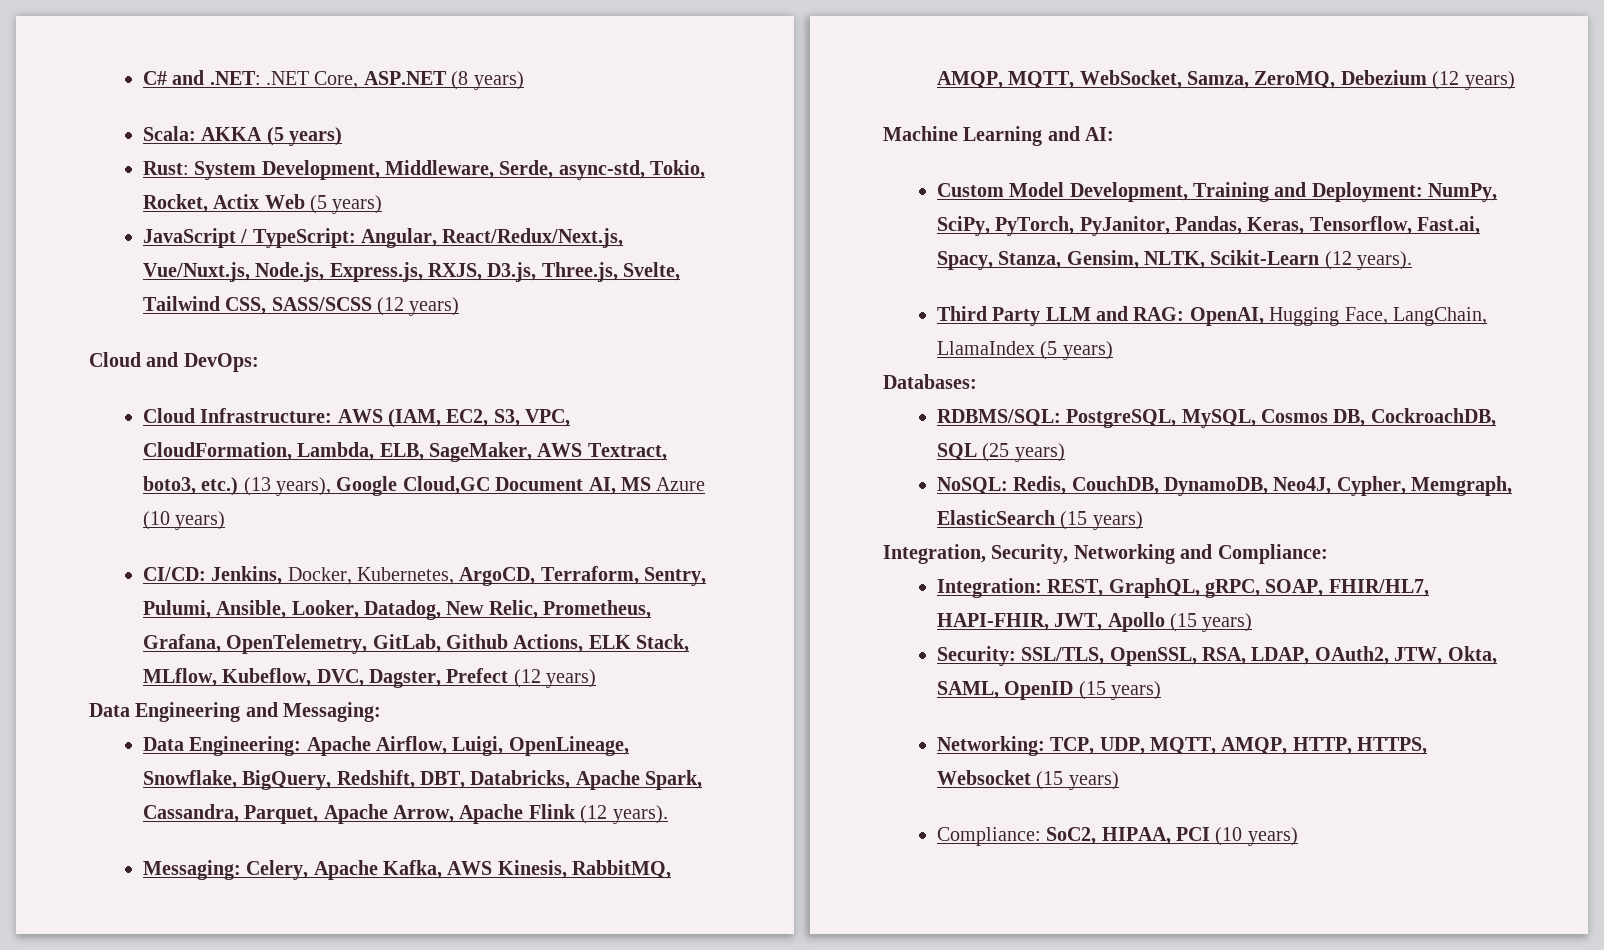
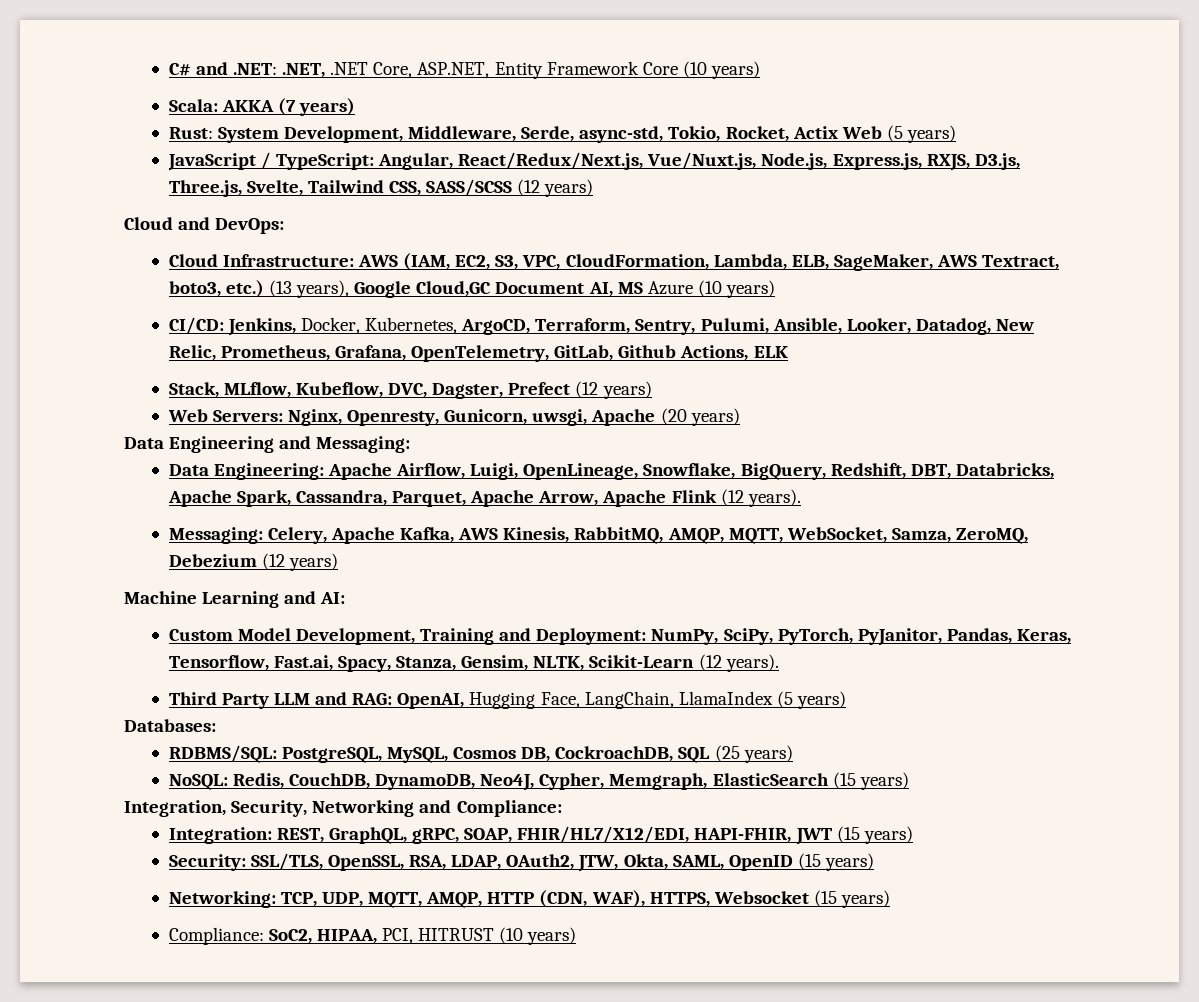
- C# and .NET: .NET Core, ASP.NET (8 years)
+ C# and .NET: .NET, .NET Core, ASP.NET, Entity Framework Core (10 years)
- Scala: AKKA (5 years)
+ Scala: AKKA (7 years)
- CI/CD: Jenkins, Docker, Kubernetes, ArgoCD, Terraform, Sentry, Pulumi, Ansible, Looker, Datadog, New Relic, Prometheus, Grafana, OpenTelemetry, GitLab, Github Actions, ELK Stack, MLflow, Kubeflow, DVC, Dagster, Prefect (12 years)
+ CI/CD: Jenkins, Docker, Kubernetes, ArgoCD, Terraform, Sentry, Pulumi, Ansible, Looker, Datadog, New Relic, Prometheus, Grafana, OpenTelemetry, GitLab, Github Actions, ELK
+ Stack, MLflow, Kubeflow, DVC, Dagster, Prefect (12 years)
+ Web Servers: Nginx, Openresty, Gunicorn, uwsgi, Apache (20 years)
- Integration: REST, GraphQL, gRPC, SOAP, FHIR/HL7, HAPI-FHIR, JWT, Apollo (15 years)
+ Integration: REST, GraphQL, gRPC, SOAP, FHIR/HL7/X12/EDI, HAPI-FHIR, JWT (15 years)
- Networking: TCP, UDP, MQTT, AMQP, HTTP, HTTPS, Websocket (15 years)
+ Networking: TCP, UDP, MQTT, AMQP, HTTP (CDN, WAF), HTTPS, Websocket (15 years)
- Compliance: SoC2, HIPAA, PCI (10 years)
+ Compliance: SoC2, HIPAA, PCI, HITRUST (10 years)

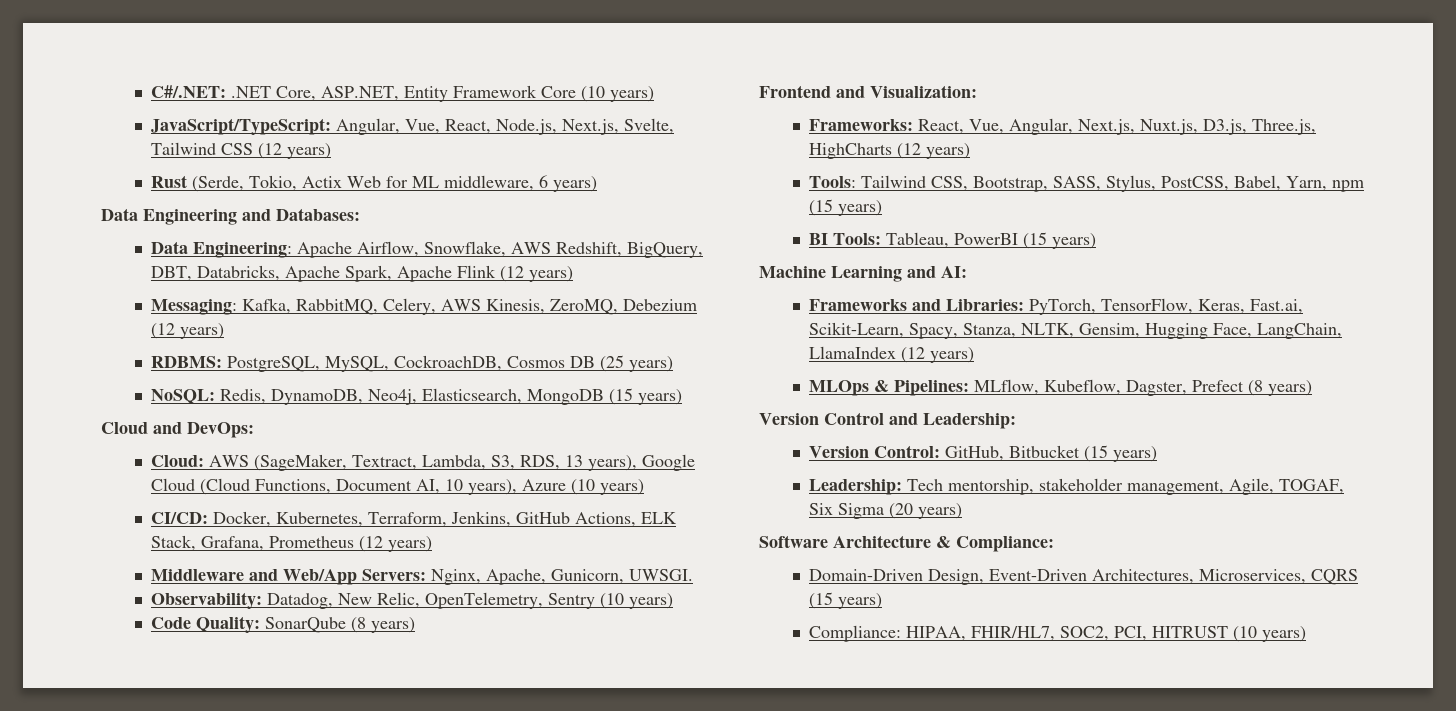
- C# and .NET: .NET, .NET Core, ASP.NET, Entity Framework Core (10 years)
+ C#/.NET: .NET Core, ASP.NET, Entity Framework Core (10 years)
- Scala: AKKA (7 years)
- Rust: System Development, Middleware, Serde, async-std, Tokio, Rocket, Actix Web (5 years)
- JavaScript / TypeScript: Angular, React/Redux/Next.js, Vue/Nuxt.js, Node.js, Express.js, RXJS, D3.js, Three.js, Svelte, Tailwind CSS, SASS/SCSS (12 years)
+ JavaScript/TypeScript: Angular, Vue, React, Node.js, Next.js, Svelte, Tailwind CSS (12 years)
+ Rust (Serde, Tokio, Actix Web for ML middleware, 6 years)
+ Data Engineering and Databases:
+ Data Engineering: Apache Airflow, Snowflake, AWS Redshift, BigQuery, DBT, Databricks, Apache Spark, Apache Flink (12 years)
+ Messaging: Kafka, RabbitMQ, Celery, AWS Kinesis, ZeroMQ, Debezium (12 years)
+ RDBMS: PostgreSQL, MySQL, CockroachDB, Cosmos DB (25 years)
+ NoSQL: Redis, DynamoDB, Neo4j, Elasticsearch, MongoDB (15 years)
  Cloud and DevOps:
- Cloud Infrastructure: AWS (IAM, EC2, S3, VPC, CloudFormation, Lambda, ELB, SageMaker, AWS Textract, boto3, etc.) (13 years), Google Cloud,GC Document AI, MS Azure (10 years)
+ Cloud: AWS (SageMaker, Textract, Lambda, S3, RDS, 13 years), Google Cloud (Cloud Functions, Document AI, 10 years), Azure (10 years)
- CI/CD: Jenkins, Docker, Kubernetes, ArgoCD, Terraform, Sentry, Pulumi, Ansible, Looker, Datadog, New Relic, Prometheus, Grafana, OpenTelemetry, GitLab, Github Actions, ELK
- Stack, MLflow, Kubeflow, DVC, Dagster, Prefect (12 years)
- Web Servers: Nginx, Openresty, Gunicorn, uwsgi, Apache (20 years)
- Data Engineering and Messaging:
- Data Engineering: Apache Airflow, Luigi, OpenLineage, Snowflake, BigQuery, Redshift, DBT, Databricks, Apache Spark, Cassandra, Parquet, Apache Arrow, Apache Flink (12 years).
- Messaging: Celery, Apache Kafka, AWS Kinesis, RabbitMQ, AMQP, MQTT, WebSocket, Samza, ZeroMQ, Debezium (12 years)
+ CI/CD: Docker, Kubernetes, Terraform, Jenkins, GitHub Actions, ELK Stack, Grafana, Prometheus (12 years)
+ Middleware and Web/App Servers: Nginx, Apache, Gunicorn, UWSGI.
+ Observability: Datadog, New Relic, OpenTelemetry, Sentry (10 years)
+ Code Quality: SonarQube (8 years)
+ Frontend and Visualization:
+ Frameworks: React, Vue, Angular, Next.js, Nuxt.js, D3.js, Three.js, HighCharts (12 years)
+ Tools: Tailwind CSS, Bootstrap, SASS, Stylus, PostCSS, Babel, Yarn, npm (15 years)
+ BI Tools: Tableau, PowerBI (15 years)
- Custom Model Development, Training and Deployment: NumPy, SciPy, PyTorch, PyJanitor, Pandas, Keras, Tensorflow, Fast.ai, Spacy, Stanza, Gensim, NLTK, Scikit-Learn (12 years).
- Third Party LLM and RAG: OpenAI, Hugging Face, LangChain, LlamaIndex (5 years)
- Databases:
- RDBMS/SQL: PostgreSQL, MySQL, Cosmos DB, CockroachDB, SQL (25 years)
- NoSQL: Redis, CouchDB, DynamoDB, Neo4J, Cypher, Memgraph, ElasticSearch (15 years)
- Integration, Security, Networking and Compliance:
- Integration: REST, GraphQL, gRPC, SOAP, FHIR/HL7/X12/EDI, HAPI-FHIR, JWT (15 years)
- Security: SSL/TLS, OpenSSL, RSA, LDAP, OAuth2, JTW, Okta, SAML, OpenID (15 years)
- Networking: TCP, UDP, MQTT, AMQP, HTTP (CDN, WAF), HTTPS, Websocket (15 years)
+ Frameworks and Libraries: PyTorch, TensorFlow, Keras, Fast.ai, Scikit-Learn, Spacy, Stanza, NLTK, Gensim, Hugging Face, LangChain, LlamaIndex (12 years)
+ MLOps & Pipelines: MLflow, Kubeflow, Dagster, Prefect (8 years)
+ Version Control and Leadership:
+ Version Control: GitHub, Bitbucket (15 years)
+ Leadership: Tech mentorship, stakeholder management, Agile, TOGAF, Six Sigma (20 years)
+ Software Architecture & Compliance:
+ Domain-Driven Design, Event-Driven Architectures, Microservices, CQRS (15 years)
- Compliance: SoC2, HIPAA, PCI, HITRUST (10 years)
+ Compliance: HIPAA, FHIR/HL7, SOC2, PCI, HITRUST (10 years)

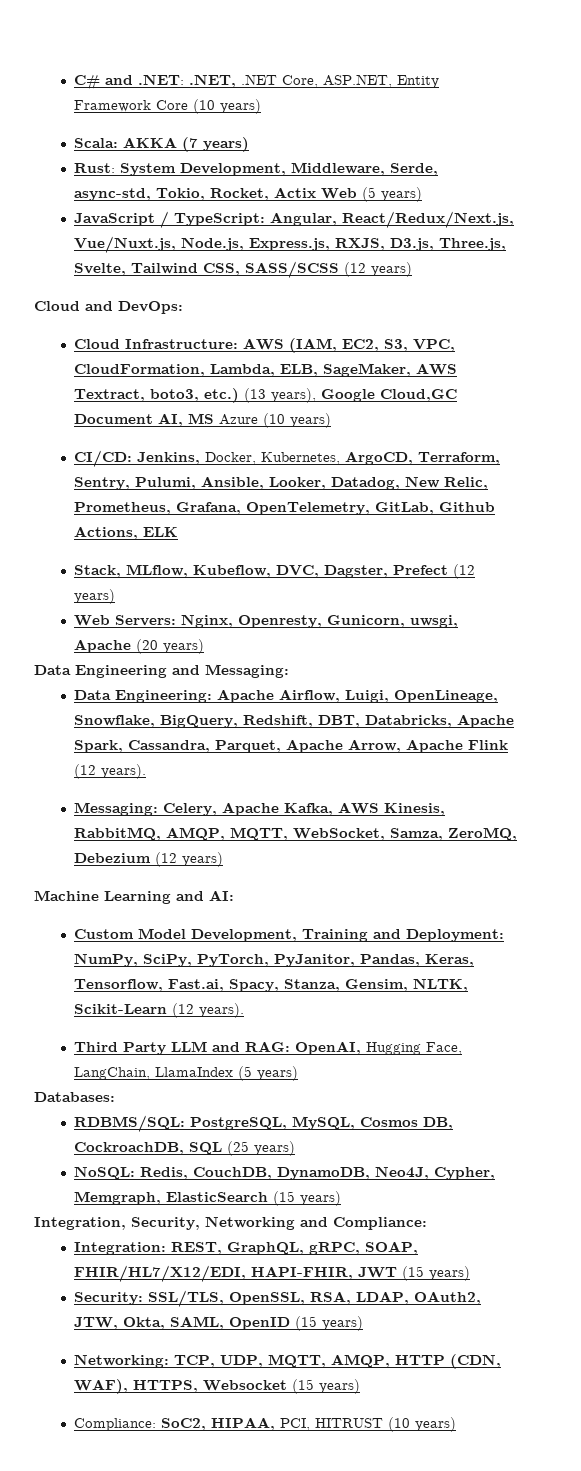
- C#/.NET: .NET Core, ASP.NET, Entity Framework Core (10 years)
+ C# and .NET: .NET, .NET Core, ASP.NET, Entity Framework Core (10 years)
- JavaScript/TypeScript: Angular, Vue, React, Node.js, Next.js, Svelte, Tailwind CSS (12 years)
- Rust (Serde, Tokio, Actix Web for ML middleware, 6 years)
- Data Engineering and Databases:
- Data Engineering: Apache Airflow, Snowflake, AWS Redshift, BigQuery, DBT, Databricks, Apache Spark, Apache Flink (12 years)
- Messaging: Kafka, RabbitMQ, Celery, AWS Kinesis, ZeroMQ, Debezium (12 years)
- RDBMS: PostgreSQL, MySQL, CockroachDB, Cosmos DB (25 years)
- NoSQL: Redis, DynamoDB, Neo4j, Elasticsearch, MongoDB (15 years)
+ Scala: AKKA (7 years)
+ Rust: System Development, Middleware, Serde, async-std, Tokio, Rocket, Actix Web (5 years)
+ JavaScript / TypeScript: Angular, React/Redux/Next.js, Vue/Nuxt.js, Node.js, Express.js, RXJS, D3.js, Three.js, Svelte, Tailwind CSS, SASS/SCSS (12 years)
  Cloud and DevOps:
- Cloud: AWS (SageMaker, Textract, Lambda, S3, RDS, 13 years), Google Cloud (Cloud Functions, Document AI, 10 years), Azure (10 years)
+ Cloud Infrastructure: AWS (IAM, EC2, S3, VPC, CloudFormation, Lambda, ELB, SageMaker, AWS Textract, boto3, etc.) (13 years), Google Cloud,GC Document AI, MS Azure (10 years)
- CI/CD: Docker, Kubernetes, Terraform, Jenkins, GitHub Actions, ELK Stack, Grafana, Prometheus (12 years)
- Middleware and Web/App Servers: Nginx, Apache, Gunicorn, UWSGI.
- Observability: Datadog, New Relic, OpenTelemetry, Sentry (10 years)
- Code Quality: SonarQube (8 years)
- Frontend and Visualization:
- Frameworks: React, Vue, Angular, Next.js, Nuxt.js, D3.js, Three.js, HighCharts (12 years)
- Tools: Tailwind CSS, Bootstrap, SASS, Stylus, PostCSS, Babel, Yarn, npm (15 years)
- BI Tools: Tableau, PowerBI (15 years)
+ CI/CD: Jenkins, Docker, Kubernetes, ArgoCD, Terraform, Sentry, Pulumi, Ansible, Looker, Datadog, New Relic, Prometheus, Grafana, OpenTelemetry, GitLab, Github Actions, ELK
+ Stack, MLflow, Kubeflow, DVC, Dagster, Prefect (12 years)
+ Web Servers: Nginx, Openresty, Gunicorn, uwsgi, Apache (20 years)
+ Data Engineering and Messaging:
+ Data Engineering: Apache Airflow, Luigi, OpenLineage, Snowflake, BigQuery, Redshift, DBT, Databricks, Apache Spark, Cassandra, Parquet, Apache Arrow, Apache Flink (12 years).
+ Messaging: Celery, Apache Kafka, AWS Kinesis, RabbitMQ, AMQP, MQTT, WebSocket, Samza, ZeroMQ, Debezium (12 years)
  Machine Learning and AI:
- Frameworks and Libraries: PyTorch, TensorFlow, Keras, Fast.ai, Scikit-Learn, Spacy, Stanza, NLTK, Gensim, Hugging Face, LangChain, LlamaIndex (12 years)
- MLOps & Pipelines: MLflow, Kubeflow, Dagster, Prefect (8 years)
- Version Control and Leadership:
- Version Control: GitHub, Bitbucket (15 years)
- Leadership: Tech mentorship, stakeholder management, Agile, TOGAF, Six Sigma (20 years)
- Software Architecture & Compliance:
- Domain-Driven Design, Event-Driven Architectures, Microservices, CQRS (15 years)
+ Custom Model Development, Training and Deployment: NumPy, SciPy, PyTorch, PyJanitor, Pandas, Keras, Tensorflow, Fast.ai, Spacy, Stanza, Gensim, NLTK, Scikit-Learn (12 years).
+ Third Party LLM and RAG: OpenAI, Hugging Face, LangChain, LlamaIndex (5 years)
+ Databases:
+ RDBMS/SQL: PostgreSQL, MySQL, Cosmos DB, CockroachDB, SQL (25 years)
+ NoSQL: Redis, CouchDB, DynamoDB, Neo4J, Cypher, Memgraph, ElasticSearch (15 years)
+ Integration, Security, Networking and Compliance:
+ Integration: REST, GraphQL, gRPC, SOAP, FHIR/HL7/X12/EDI, HAPI-FHIR, JWT (15 years)
+ Security: SSL/TLS, OpenSSL, RSA, LDAP, OAuth2, JTW, Okta, SAML, OpenID (15 years)
+ Networking: TCP, UDP, MQTT, AMQP, HTTP (CDN, WAF), HTTPS, Websocket (15 years)
- Compliance: HIPAA, FHIR/HL7, SOC2, PCI, HITRUST (10 years)
+ Compliance: SoC2, HIPAA, PCI, HITRUST (10 years)

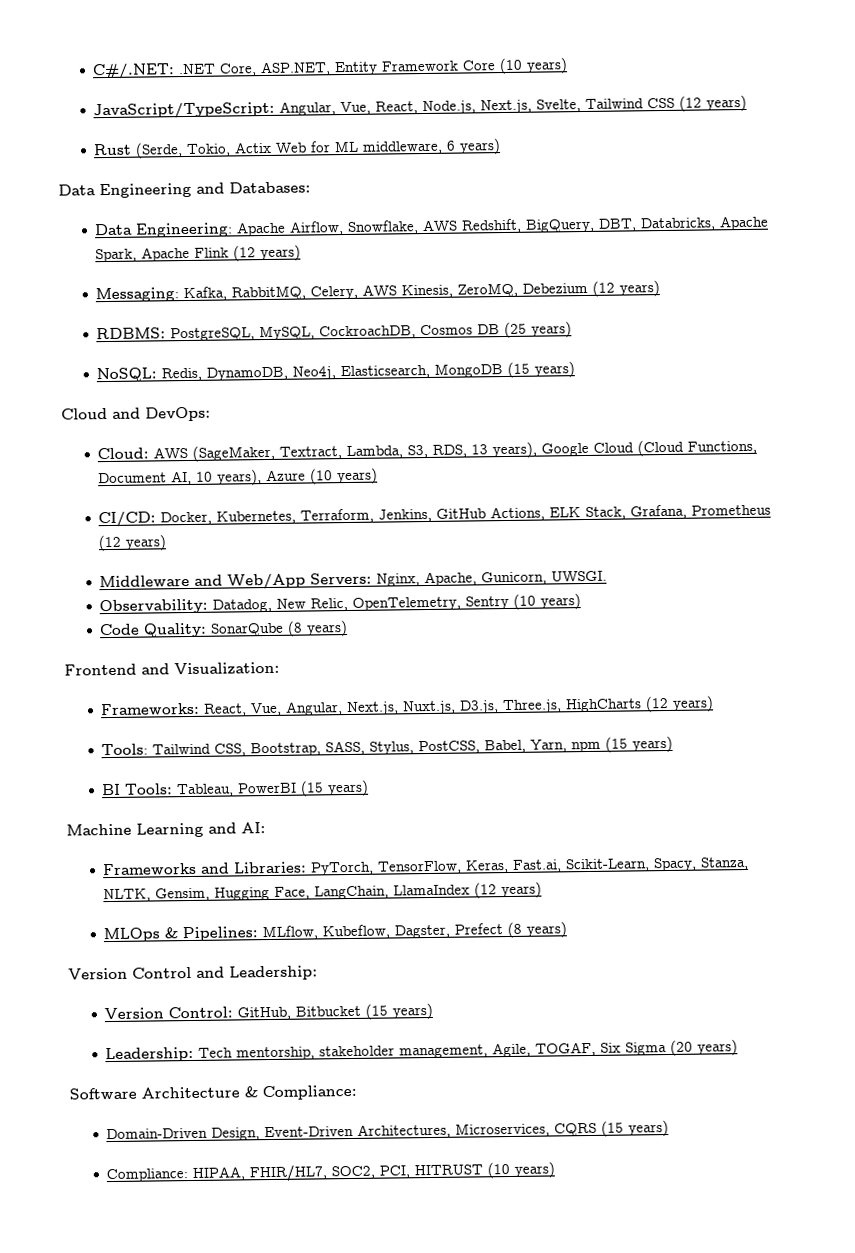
- C# and .NET: .NET, .NET Core, ASP.NET, Entity Framework Core (10 years)
+ C#/.NET: .NET Core, ASP.NET, Entity Framework Core (10 years)
- Scala: AKKA (7 years)
- Rust: System Development, Middleware, Serde, async-std, Tokio, Rocket, Actix Web (5 years)
- JavaScript / TypeScript: Angular, React/Redux/Next.js, Vue/Nuxt.js, Node.js, Express.js, RXJS, D3.js, Three.js, Svelte, Tailwind CSS, SASS/SCSS (12 years)
+ JavaScript/TypeScript: Angular, Vue, React, Node.js, Next.js, Svelte, Tailwind CSS (12 years)
+ Rust (Serde, Tokio, Actix Web for ML middleware, 6 years)
+ Data Engineering and Databases:
+ Data Engineering: Apache Airflow, Snowflake, AWS Redshift, BigQuery, DBT, Databricks, Apache Spark, Apache Flink (12 years)
+ Messaging: Kafka, RabbitMQ, Celery, AWS Kinesis, ZeroMQ, Debezium (12 years)
+ RDBMS: PostgreSQL, MySQL, CockroachDB, Cosmos DB (25 years)
+ NoSQL: Redis, DynamoDB, Neo4j, Elasticsearch, MongoDB (15 years)
  Cloud and DevOps:
- Cloud Infrastructure: AWS (IAM, EC2, S3, VPC, CloudFormation, Lambda, ELB, SageMaker, AWS Textract, boto3, etc.) (13 years), Google Cloud,GC Document AI, MS Azure (10 years)
+ Cloud: AWS (SageMaker, Textract, Lambda, S3, RDS, 13 years), Google Cloud (Cloud Functions, Document AI, 10 years), Azure (10 years)
- CI/CD: Jenkins, Docker, Kubernetes, ArgoCD, Terraform, Sentry, Pulumi, Ansible, Looker, Datadog, New Relic, Prometheus, Grafana, OpenTelemetry, GitLab, Github Actions, ELK
- Stack, MLflow, Kubeflow, DVC, Dagster, Prefect (12 years)
- Web Servers: Nginx, Openresty, Gunicorn, uwsgi, Apache (20 years)
- Data Engineering and Messaging:
- Data Engineering: Apache Airflow, Luigi, OpenLineage, Snowflake, BigQuery, Redshift, DBT, Databricks, Apache Spark, Cassandra, Parquet, Apache Arrow, Apache Flink (12 years).
- Messaging: Celery, Apache Kafka, AWS Kinesis, RabbitMQ, AMQP, MQTT, WebSocket, Samza, ZeroMQ, Debezium (12 years)
+ CI/CD: Docker, Kubernetes, Terraform, Jenkins, GitHub Actions, ELK Stack, Grafana, Prometheus (12 years)
+ Middleware and Web/App Servers: Nginx, Apache, Gunicorn, UWSGI.
+ Observability: Datadog, New Relic, OpenTelemetry, Sentry (10 years)
+ Code Quality: SonarQube (8 years)
+ Frontend and Visualization:
+ Frameworks: React, Vue, Angular, Next.js, Nuxt.js, D3.js, Three.js, HighCharts (12 years)
+ Tools: Tailwind CSS, Bootstrap, SASS, Stylus, PostCSS, Babel, Yarn, npm (15 years)
+ BI Tools: Tableau, PowerBI (15 years)
- Custom Model Development, Training and Deployment: NumPy, SciPy, PyTorch, PyJanitor, Pandas, Keras, Tensorflow, Fast.ai, Spacy, Stanza, Gensim, NLTK, Scikit-Learn (12 years).
- Third Party LLM and RAG: OpenAI, Hugging Face, LangChain, LlamaIndex (5 years)
- Databases:
- RDBMS/SQL: PostgreSQL, MySQL, Cosmos DB, CockroachDB, SQL (25 years)
- NoSQL: Redis, CouchDB, DynamoDB, Neo4J, Cypher, Memgraph, ElasticSearch (15 years)
- Integration, Security, Networking and Compliance:
- Integration: REST, GraphQL, gRPC, SOAP, FHIR/HL7/X12/EDI, HAPI-FHIR, JWT (15 years)
- Security: SSL/TLS, OpenSSL, RSA, LDAP, OAuth2, JTW, Okta, SAML, OpenID (15 years)
- Networking: TCP, UDP, MQTT, AMQP, HTTP (CDN, WAF), HTTPS, Websocket (15 years)
+ Frameworks and Libraries: PyTorch, TensorFlow, Keras, Fast.ai, Scikit-Learn, Spacy, Stanza, NLTK, Gensim, Hugging Face, LangChain, LlamaIndex (12 years)
+ MLOps & Pipelines: MLflow, Kubeflow, Dagster, Prefect (8 years)
+ Version Control and Leadership:
+ Version Control: GitHub, Bitbucket (15 years)
+ Leadership: Tech mentorship, stakeholder management, Agile, TOGAF, Six Sigma (20 years)
+ Software Architecture & Compliance:
+ Domain-Driven Design, Event-Driven Architectures, Microservices, CQRS (15 years)
- Compliance: SoC2, HIPAA, PCI, HITRUST (10 years)
+ Compliance: HIPAA, FHIR/HL7, SOC2, PCI, HITRUST (10 years)

